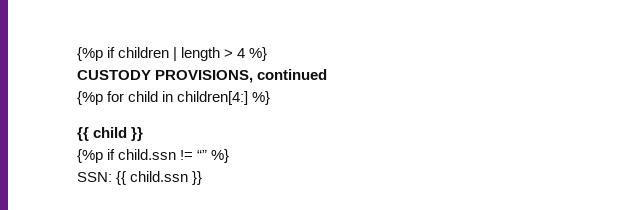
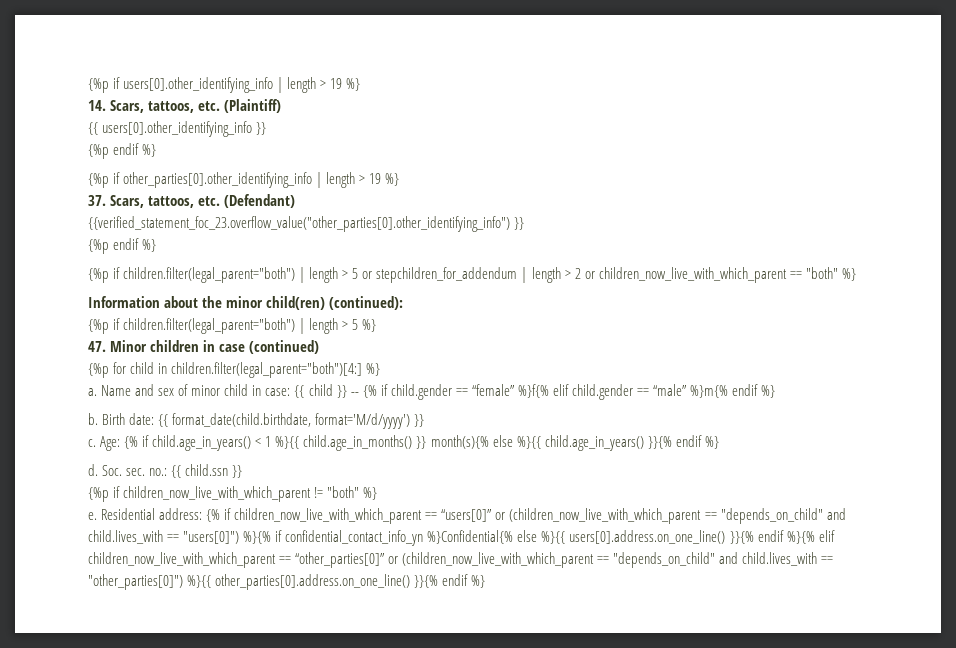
- {%p if children | length > 4 %}
- CUSTODY PROVISIONS, continued
+ {%p if users[0].other_identifying_info | length > 19 %}
+ 14. Scars, tattoos, etc. (Plaintiff)
+ {{ users[0].other_identifying_info }}
+ {%p endif %}
+ {%p if other_parties[0].other_identifying_info | length > 19 %}
+ 37. Scars, tattoos, etc. (Defendant)
+ {{verified_statement_foc_23.overflow_value("other_parties[0].other_identifying_info") }}
+ {%p endif %}
+ {%p if children.filter(legal_parent="both") | length > 5 or stepchildren_for_addendum | length > 2 or children_now_live_with_which_parent == "both" %}
+ Information about the minor child(ren) (continued):
+ {%p if children.filter(legal_parent="both") | length > 5 %}
+ 47. Minor children in case (continued)
- {%p for child in children[4:] %}
- {{ child }}
- {%p if child.ssn != “” %}
- SSN: {{ child.ssn }}
+ {%p for child in children.filter(legal_parent="both")[4:] %}
+ a. Name and sex of minor child in case: {{ child }} -- {% if child.gender == “female” %}f{% elif child.gender == “male” %}m{% endif %}
+ b. Birth date: {{ format_date(child.birthdate, format='M/d/yyyy') }}
+ c. Age: {% if child.age_in_years() < 1 %}{{ child.age_in_months() }} month(s){% else %}{{ child.age_in_years() }}{% endif %}
+ d. Soc. sec. no.: {{ child.ssn }}
+ {%p if children_now_live_with_which_parent != "both" %}
+ e. Residential address: {% if children_now_live_with_which_parent == “users[0]” or (children_now_live_with_which_parent == "depends_on_child" and child.lives_with == "users[0]") %}{% if confidential_contact_info_yn %}Confidential{% else %}{{ users[0].address.on_one_line() }}{% endif %}{% elif children_now_live_with_which_parent == “other_parties[0]” or (children_now_live_with_which_parent == "depends_on_child" and child.lives_with == "other_parties[0]") %}{{ other_parties[0].address.on_one_line() }}{% endif %}

